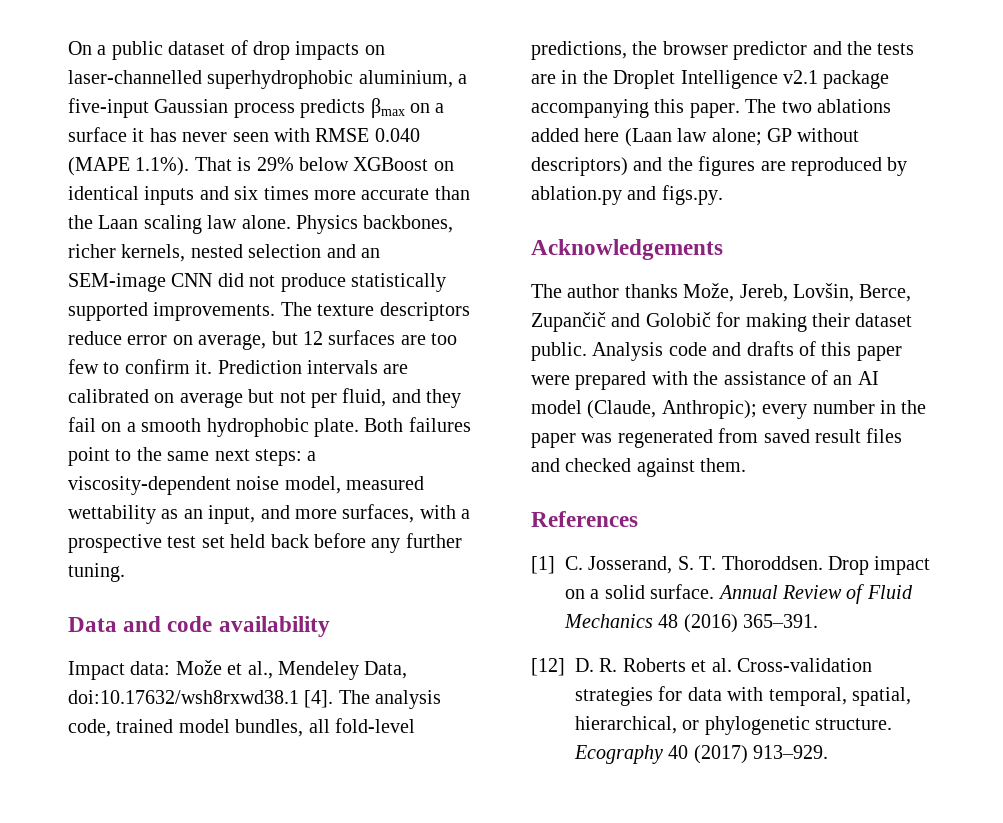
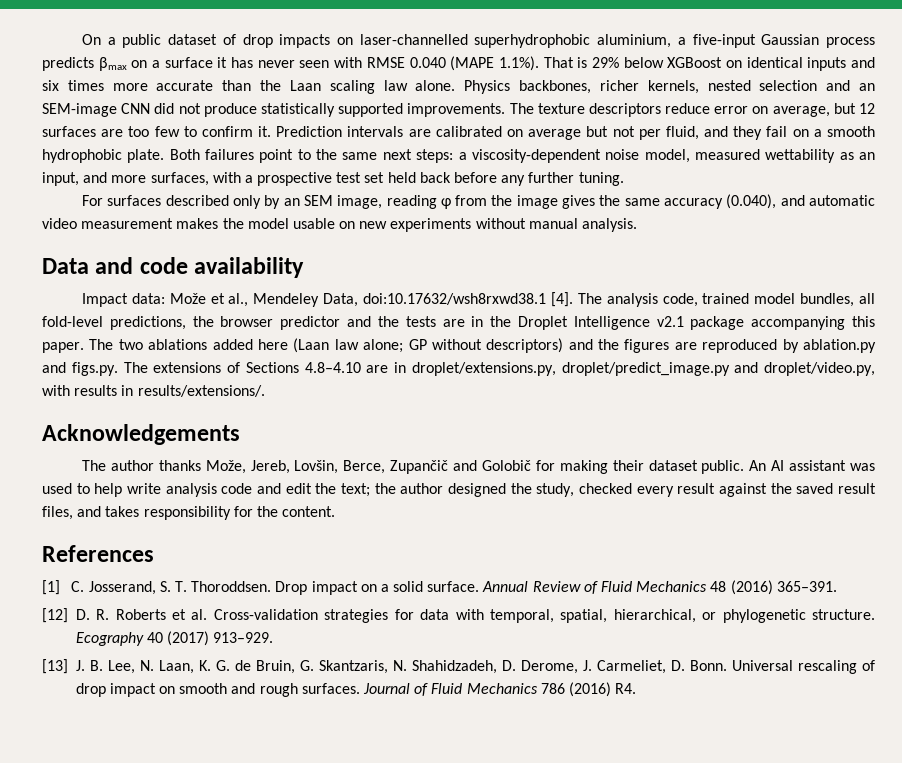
+ For surfaces described only by an SEM image, reading φ from the image gives the same accuracy (0.040), and automatic video measurement makes the model usable on new experiments without manual analysis.
- The two ablations added here (Laan law alone; GP without descriptors) and the figures are reproduced by ablation.py and figs.py.
+ The two ablations added here (Laan law alone; GP without descriptors) and the figures are reproduced by ablation.py and figs.py. The extensions of Sections 4.8–4.10 are in droplet/extensions.py, droplet/predict_image.py and droplet/video.py, with results in results/extensions/.
- Analysis code and drafts of this paper were prepared with the assistance of an AI model (Claude, Anthropic); every number in the paper was regenerated from saved result files and checked against them.
+ An AI assistant was used to help write analysis code and edit the text; the author designed the study, checked every result against the saved result files, and takes responsibility for the content.
+ [13] J. B. Lee, N. Laan, K. G. de Bruin, G. Skantzaris, N. Shahidzadeh, D. Derome, J. Carmeliet, D. Bonn. Universal rescaling of drop impact on smooth and rough surfaces. Journal of Fluid Mechanics 786 (2016) R4.

